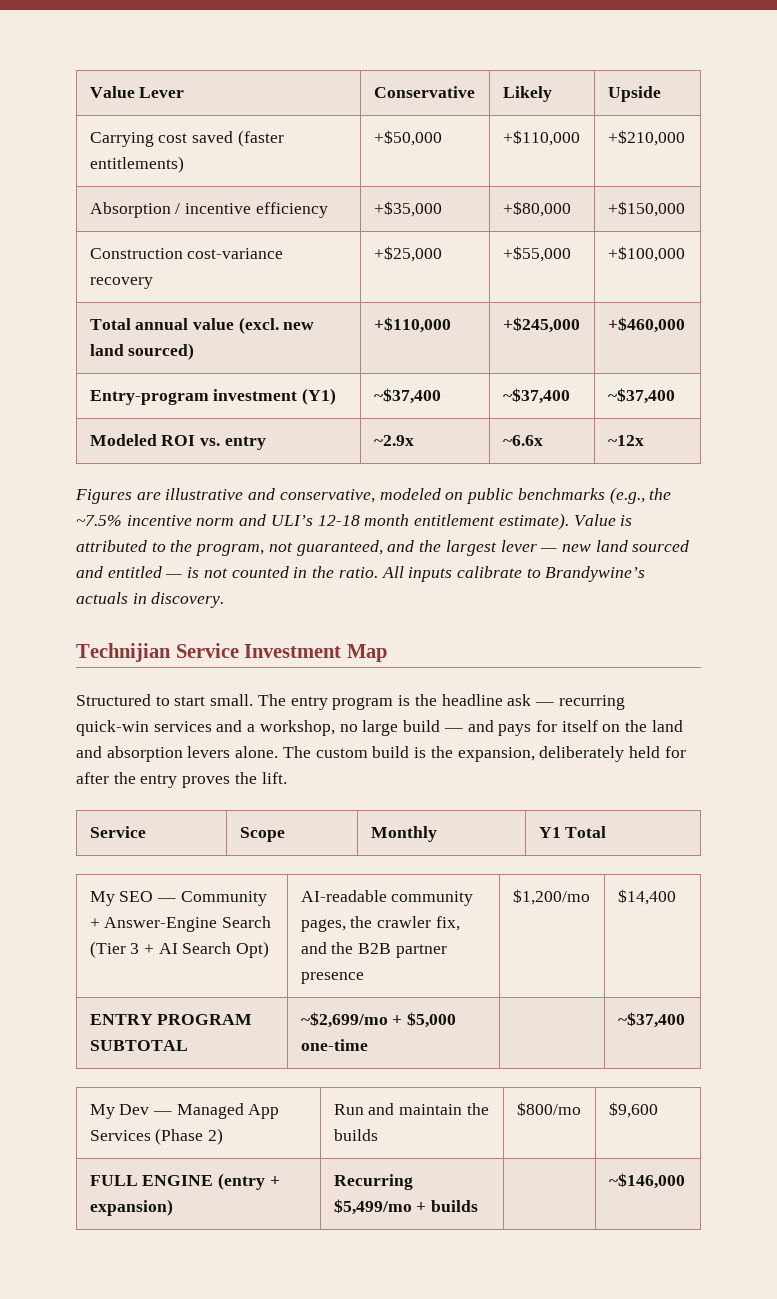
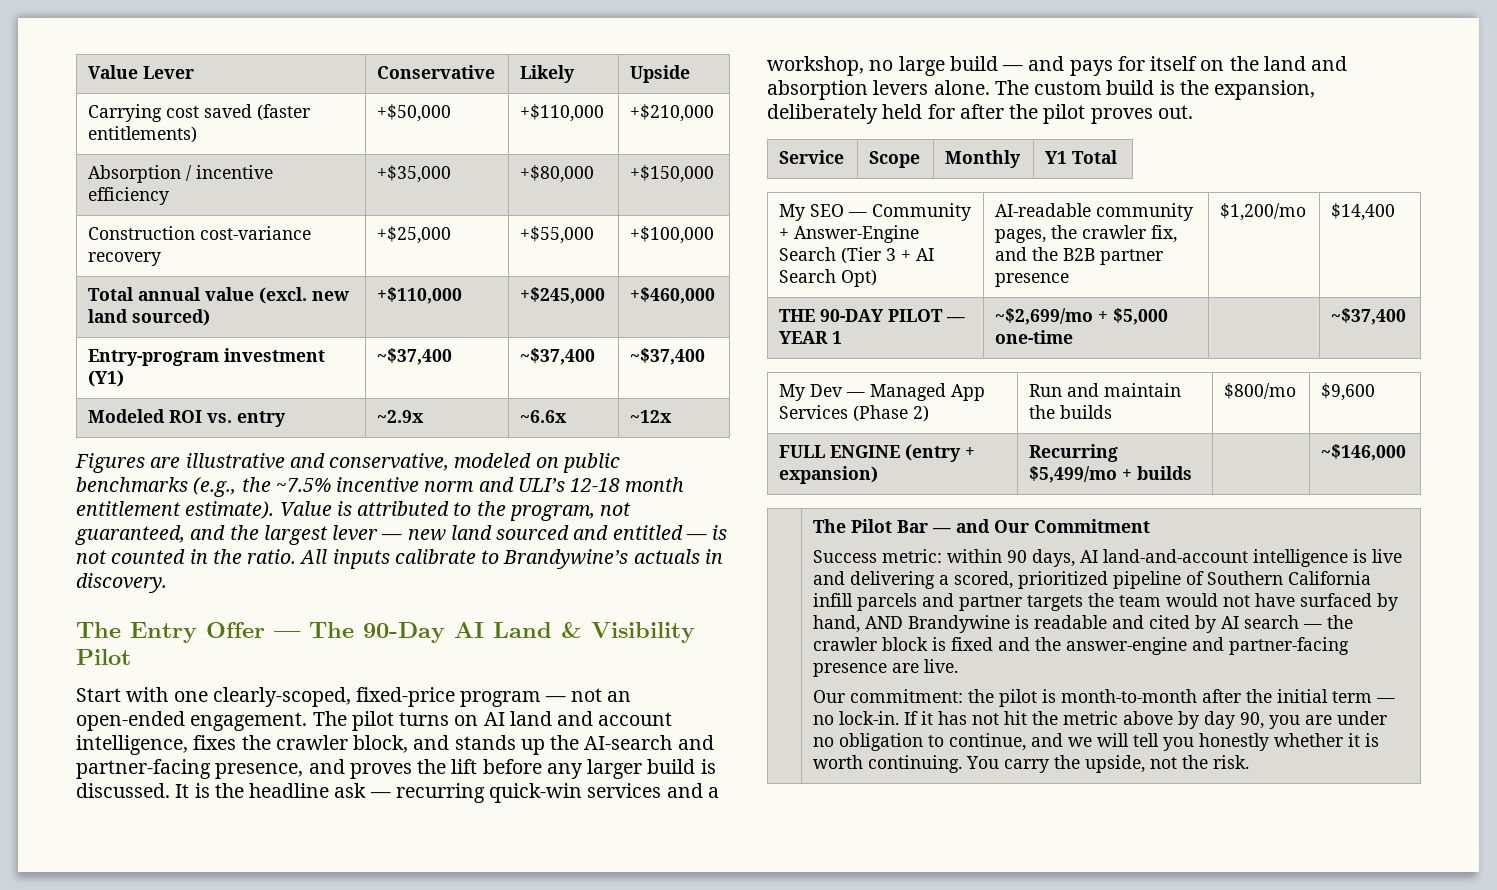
- Technijian Service Investment Map
- Structured to start small. The entry program is the headline ask — recurring quick-win services and a workshop, no large build — and pays for itself on the land and absorption levers alone.
+ The Entry Offer — The 90-Day AI Land & Visibility Pilot
+ Start with one clearly-scoped, fixed-price program — not an open-ended engagement. The pilot turns on AI land and account intelligence, fixes the crawler block, and stands up the AI-search and partner-facing presence, and proves the lift before any larger build is discussed. It is the headline ask — recurring quick-win services and a workshop, no large build — and pays for itself on the land and absorption levers alone.
- The custom build is the expansion, deliberately held for after the entry proves the lift.
+ The custom build is the expansion, deliberately held for after the pilot proves out.
- ENTRY PROGRAM SUBTOTAL | ~$2,699/mo + $5,000 one-time | | ~$37,400
+ THE 90-DAY PILOT — YEAR 1 | ~$2,699/mo + $5,000 one-time | | ~$37,400
+ The Pilot Bar — and Our Commitment
+ Success metric: within 90 days, AI land-and-account intelligence is live and delivering a scored, prioritized pipeline of Southern California infill parcels and partner targets the team would not have surfaced by hand, AND Brandywine is readable and cited by AI search — the crawler block is fixed and the answer-engine and partner-facing presence are live.
+ Our commitment: the pilot is month-to-month after the initial term — no lock-in. If it has not hit the metric above by day 90, you are under no obligation to continue, and we will tell you honestly whether it is worth continuing. You carry the upside, not the risk.

